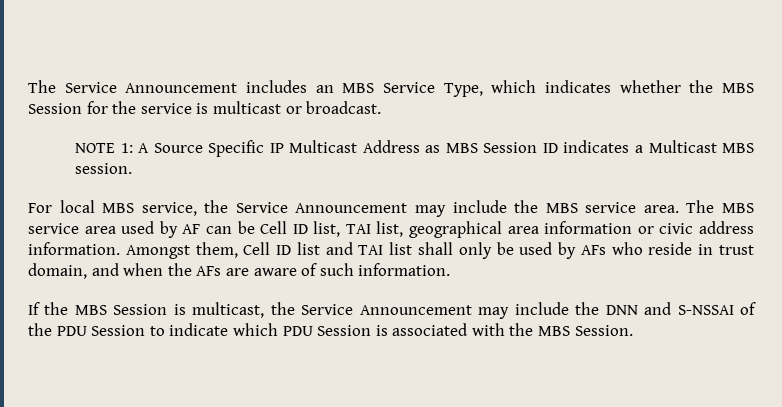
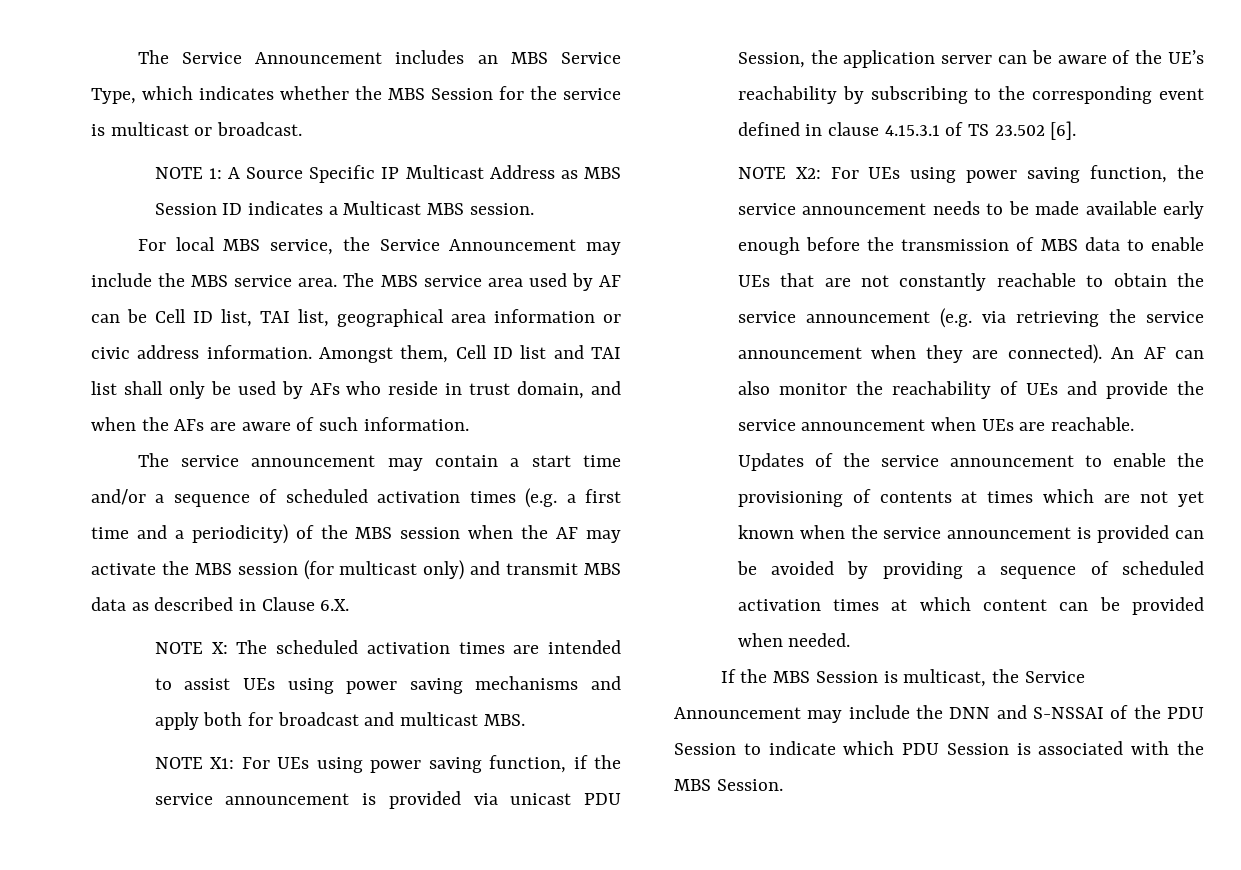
+ The service announcement may contain a start time and/or a sequence of scheduled activation times (e.g. a first time and a periodicity) of the MBS session when the AF may activate the MBS session (for multicast only) and transmit MBS data as described in Clause 6.X.
+ NOTE X: The scheduled activation times are intended to assist UEs using power saving mechanisms and apply both for broadcast and multicast MBS.
+ NOTE X1: For UEs using power saving function, if the service announcement is provided via unicast PDU Session, the application server can be aware of the UE’s reachability by subscribing to the corresponding event defined in clause 4.15.3.1 of TS 23.502 [6].
+ NOTE X2: For UEs using power saving function, the service announcement needs to be made available early enough before the transmission of MBS data to enable UEs that are not constantly reachable to obtain the service announcement (e.g. via retrieving the service announcement when they are connected). An AF can also monitor the reachability of UEs and provide the service announcement when UEs are reachable. Updates of the service announcement to enable the provisioning of contents at times which are not yet known when the service announcement is provided can be avoided by providing a sequence of scheduled activation times at which content can be provided when needed.

